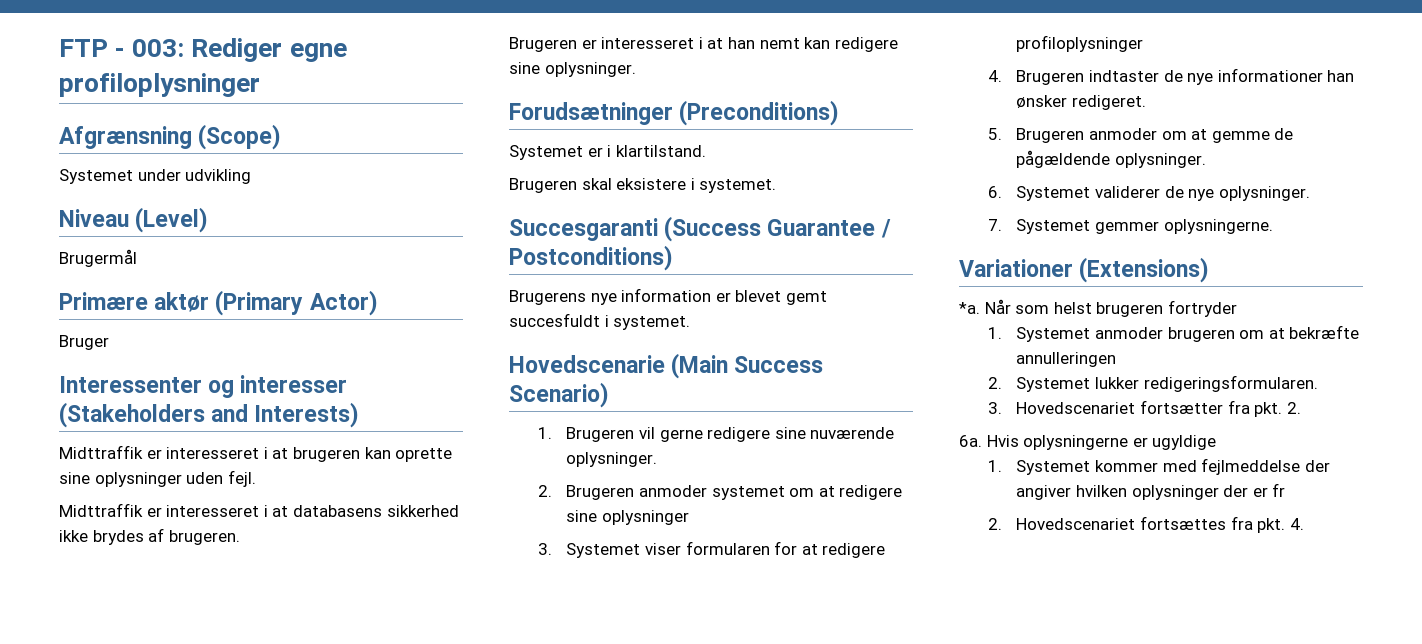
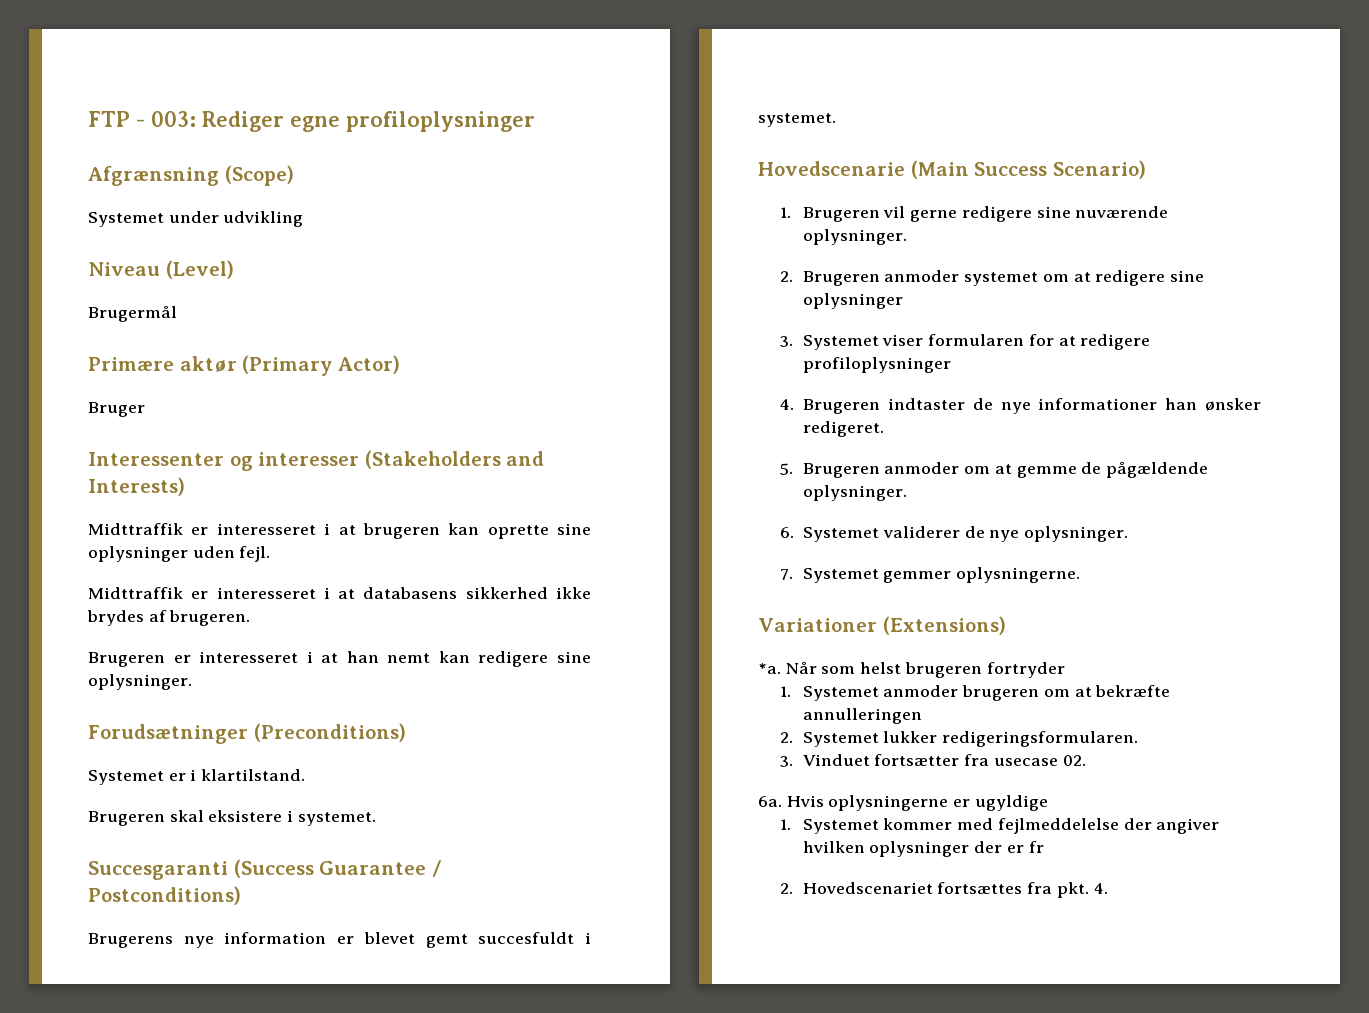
- 3. Hovedscenariet fortsætter fra pkt. 2.
+ 3. Vinduet fortsætter fra usecase 02.
- 1. Systemet kommer med fejlmeddelse der angiver hvilken oplysninger der er fr
+ 1. Systemet kommer med fejlmeddelelse der angiver hvilken oplysninger der er fr

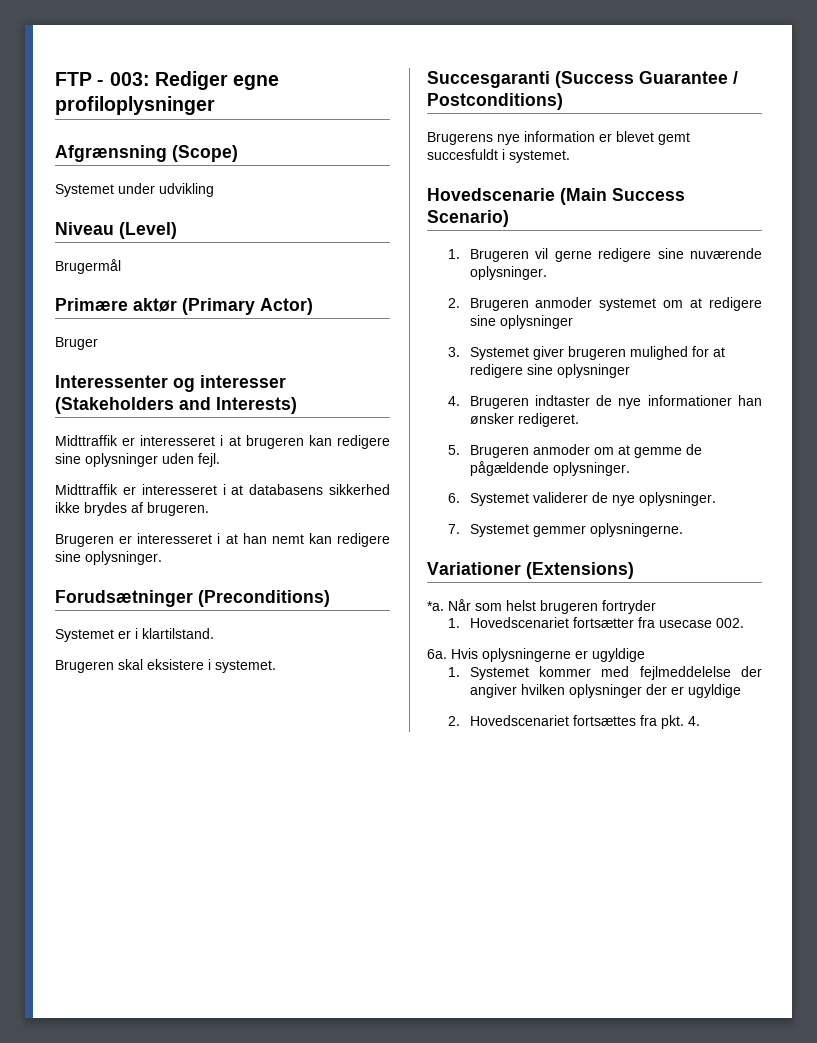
- Midttraffik er interesseret i at brugeren kan oprette sine oplysninger uden fejl.
+ Midttraffik er interesseret i at brugeren kan redigere sine oplysninger uden fejl.
- 3. Systemet viser formularen for at redigere profiloplysninger
+ 3. Systemet giver brugeren mulighed for at redigere sine oplysninger
- 1. Systemet anmoder brugeren om at bekræfte annulleringen
- 2. Systemet lukker redigeringsformularen.
- 3. Vinduet fortsætter fra usecase 02.
+ 1. Hovedscenariet fortsætter fra usecase 002.
- 1. Systemet kommer med fejlmeddelelse der angiver hvilken oplysninger der er fr
+ 1. Systemet kommer med fejlmeddelelse der angiver hvilken oplysninger der er ugyldige

